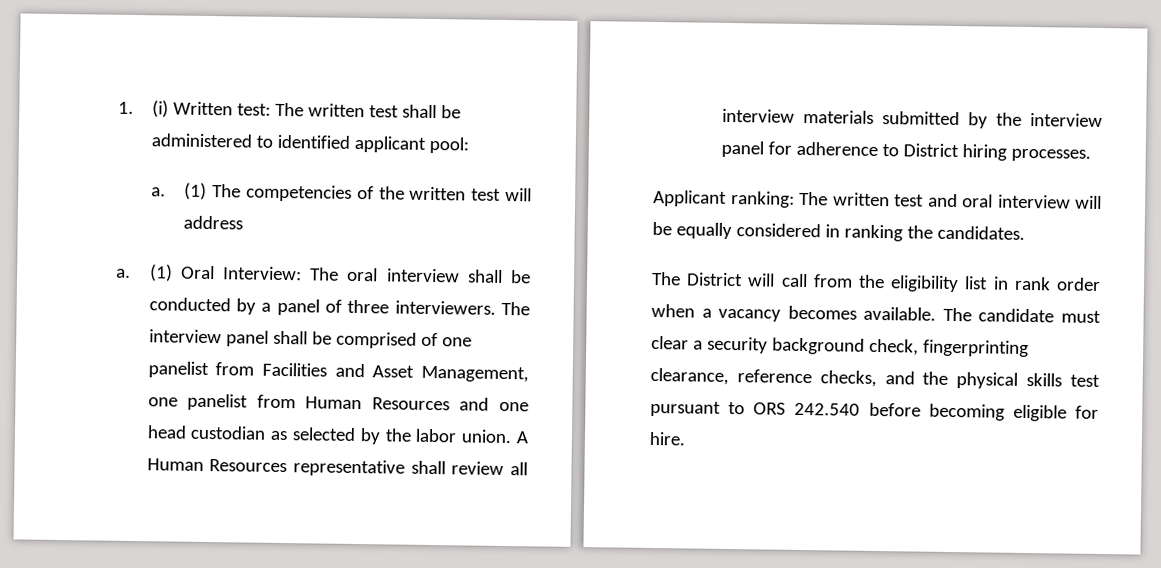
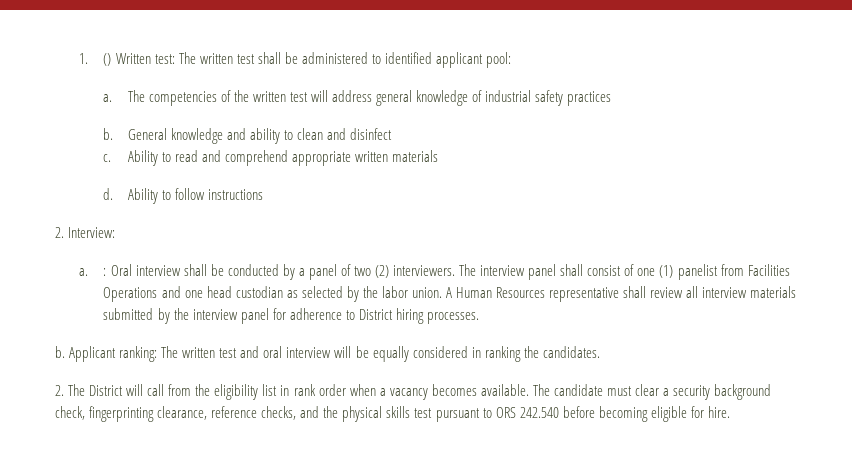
- 1. (i) Written test: The written test shall be administered to identified applicant pool:
+ 1. () Written test: The written test shall be administered to identified applicant pool:
- (1) The competencies of the written test will address
- a. (1) Oral Interview: The oral interview shall be conducted by a panel of three interviewers.
+ The competencies of the written test will address general knowledge of industrial safety practices
+ b. General knowledge and ability to clean and disinfect
+ c. Ability to read and comprehend appropriate written materials
+ d. Ability to follow instructions
+ 2. Interview:
+ a. : Oral interview shall be conducted by a panel of two (2) interviewers.
- The interview panel shall be comprised of one panelist from Facilities and Asset Management, one panelist from Human Resources and one head custodian as selected by the labor union.
+ The interview panel shall consist of one (1) panelist from Facilities Operations and one head custodian as selected by the labor union.
  A Human Resources representative shall review all interview materials submitted by the interview panel for adherence to District hiring processes.
- Applicant ranking: The written test and oral interview will be equally considered in ranking the candidates.
+ b. Applicant ranking: The written test and oral interview will be equally considered in ranking the candidates.
- The District will call from the eligibility list in rank order when a vacancy becomes available.
+ 2. The District will call from the eligibility list in rank order when a vacancy becomes available.

